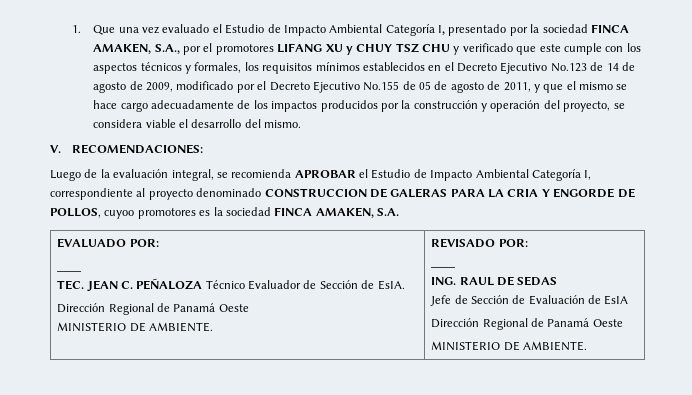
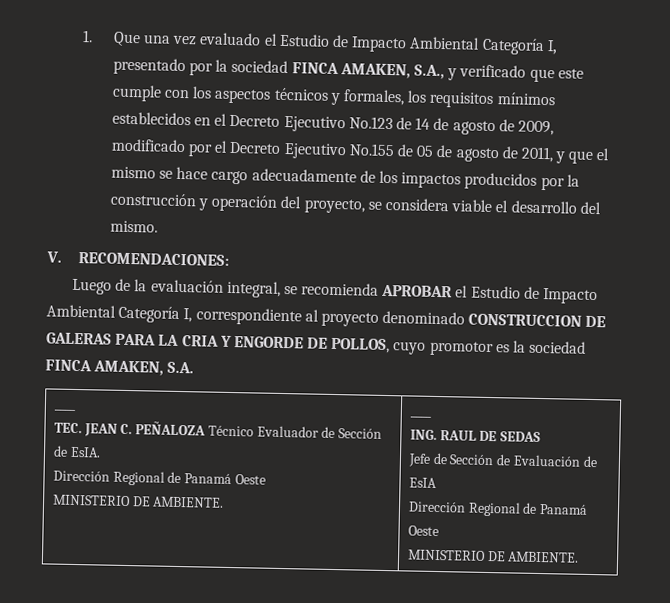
- 1. Que una vez evaluado el Estudio de Impacto Ambiental Categoría I, presentado por la sociedad FINCA AMAKEN, S.A., por el promotores LIFANG XU y CHUY TSZ CHU y verificado que este cumple con los aspectos técnicos y formales, los requisitos mínimos establecidos en el Decreto Ejecutivo No.123 de 14 de agosto de 2009, modificado por el Decreto Ejecutivo No.155 de 05 de agosto de 2011, y que el mismo se hace cargo adecuadamente de los impactos producidos por la construcción y operación del proyecto, se considera viable el desarrollo del mismo.
+ 1. Que una vez evaluado el Estudio de Impacto Ambiental Categoría I, presentado por la sociedad FINCA AMAKEN, S.A., y verificado que este cumple con los aspectos técnicos y formales, los requisitos mínimos establecidos en el Decreto Ejecutivo No.123 de 14 de agosto de 2009, modificado por el Decreto Ejecutivo No.155 de 05 de agosto de 2011, y que el mismo se hace cargo adecuadamente de los impactos producidos por la construcción y operación del proyecto, se considera viable el desarrollo del mismo.
- Luego de la evaluación integral, se recomienda APROBAR el Estudio de Impacto Ambiental Categoría I, correspondiente al proyecto denominado CONSTRUCCION DE GALERAS PARA LA CRIA Y ENGORDE DE POLLOS, cuyoo promotores es la sociedad FINCA AMAKEN, S.A.
+ Luego de la evaluación integral, se recomienda APROBAR el Estudio de Impacto Ambiental Categoría I, correspondiente al proyecto denominado CONSTRUCCION DE GALERAS PARA LA CRIA Y ENGORDE DE POLLOS, cuyo promotor es la sociedad FINCA AMAKEN, S.A.
- EVALUADO POR:
- REVISADO POR:

